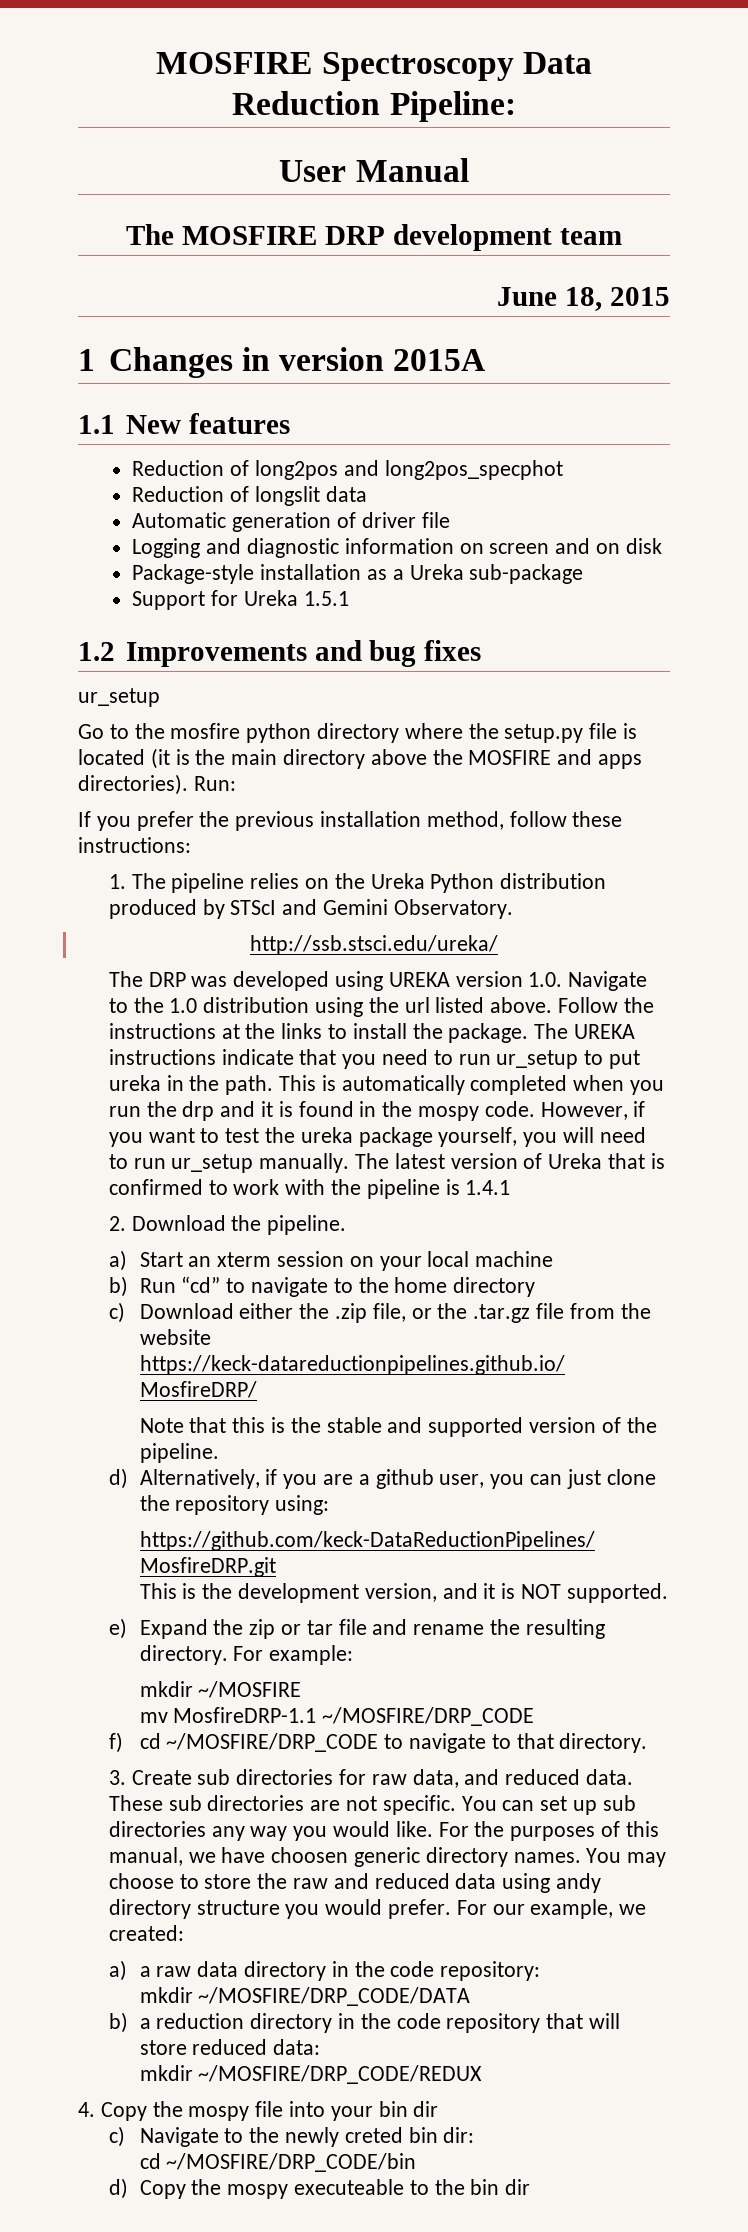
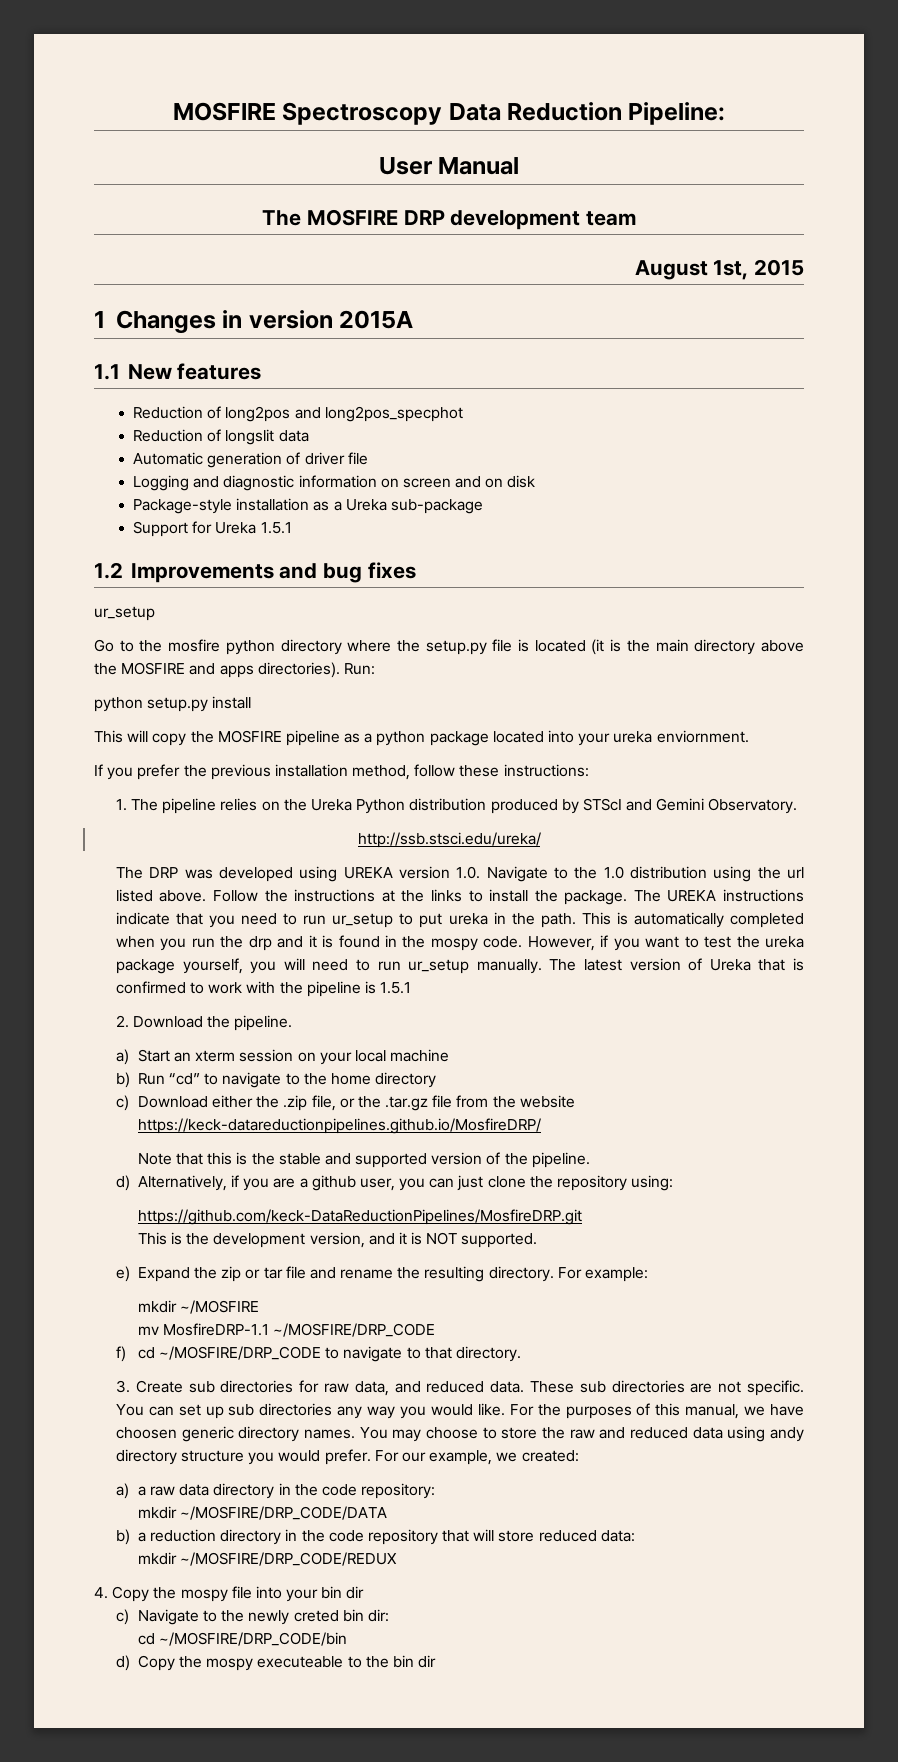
- June 18, 2015
+ August 1st, 2015
+ python setup.py install
+ This will copy the MOSFIRE pipeline as a python package located into your ureka enviornment.
- The latest version of Ureka that is confirmed to work with the pipeline is 1.4.1
+ The latest version of Ureka that is confirmed to work with the pipeline is 1.5.1

